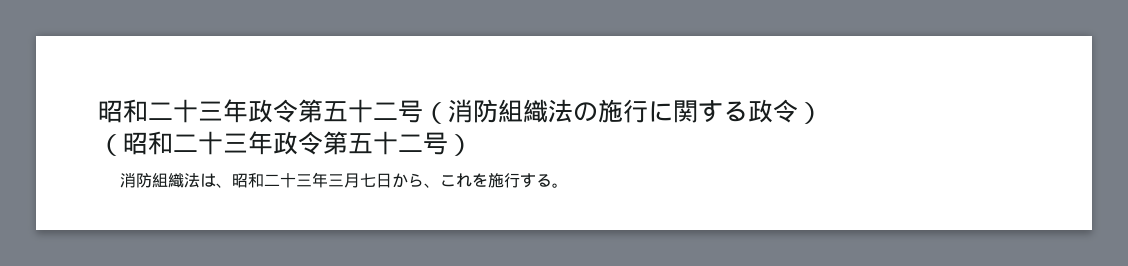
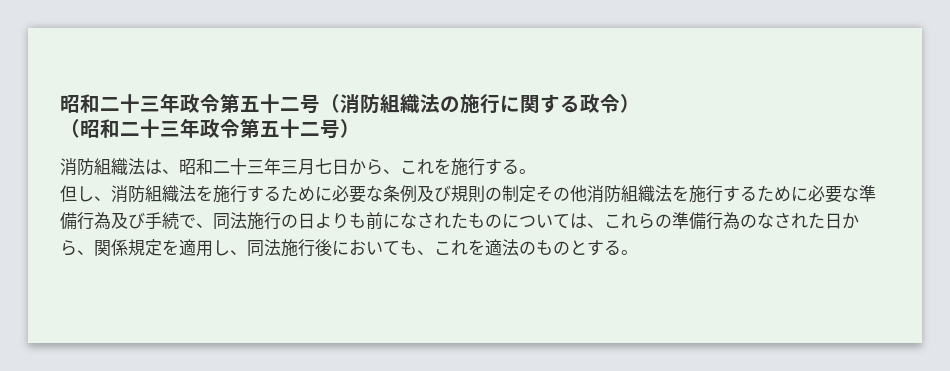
+ 但し、消防組織法を施行するために必要な条例及び規則の制定その他消防組織法を施行するために必要な準備行為及び手続で、同法施行の日よりも前になされたものについては、これらの準備行為のなされた日から、関係規定を適用し、同法施行後においても、これを適法のものとする。

